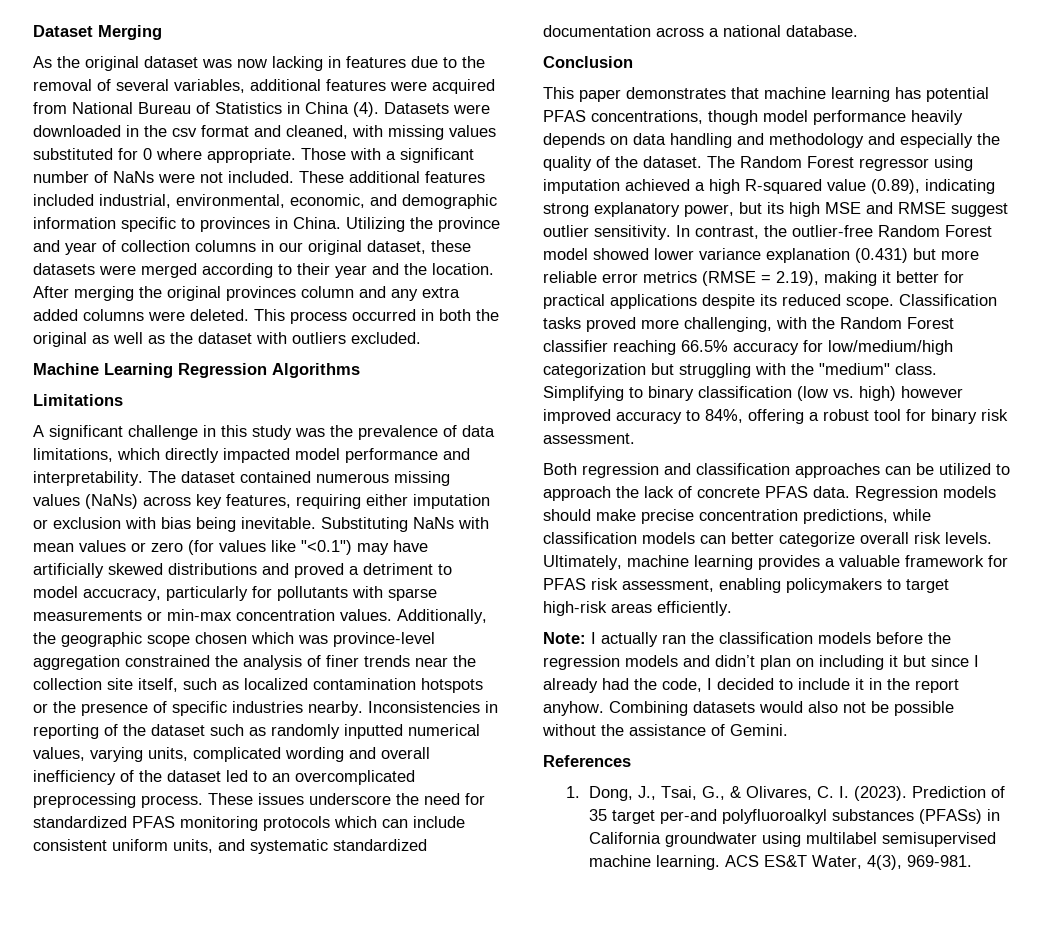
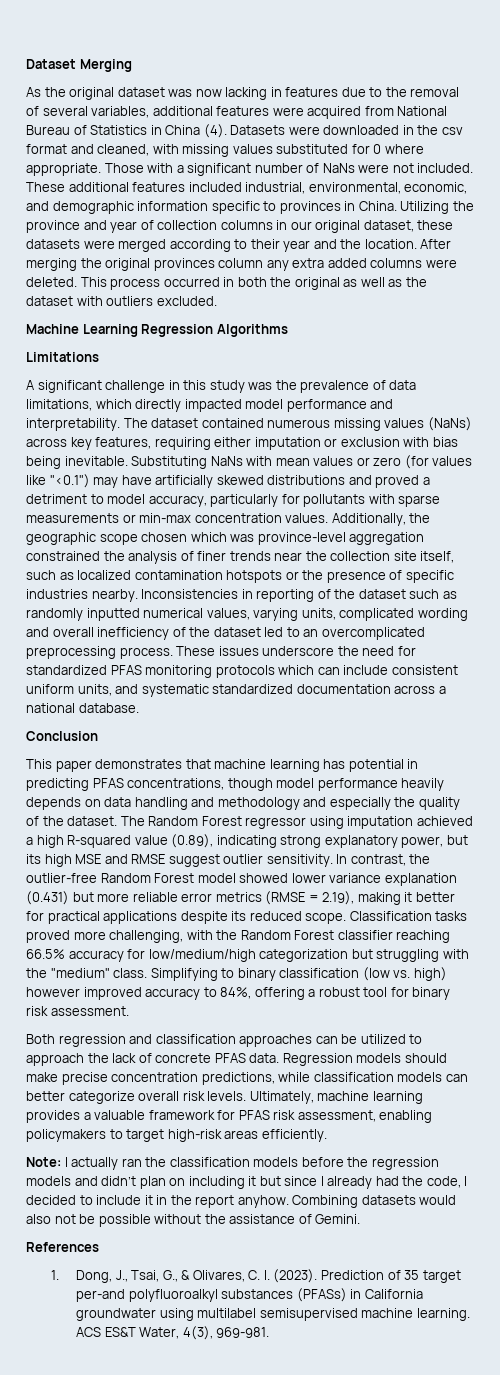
- After merging the original provinces column and any extra added columns were deleted.
+ After merging the original provinces column any extra added columns were deleted.
- Substituting NaNs with mean values or zero (for values like "<0.1") may have artificially skewed distributions and proved a detriment to model accucracy, particularly for pollutants with sparse measurements or min-max concentration values.
+ Substituting NaNs with mean values or zero (for values like "<0.1") may have artificially skewed distributions and proved a detriment to model accuracy, particularly for pollutants with sparse measurements or min-max concentration values.
- This paper demonstrates that machine learning has potential PFAS concentrations, though model performance heavily depends on data handling and methodology and especially the quality of the dataset.
+ This paper demonstrates that machine learning has potential in predicting PFAS concentrations, though model performance heavily depends on data handling and methodology and especially the quality of the dataset.

